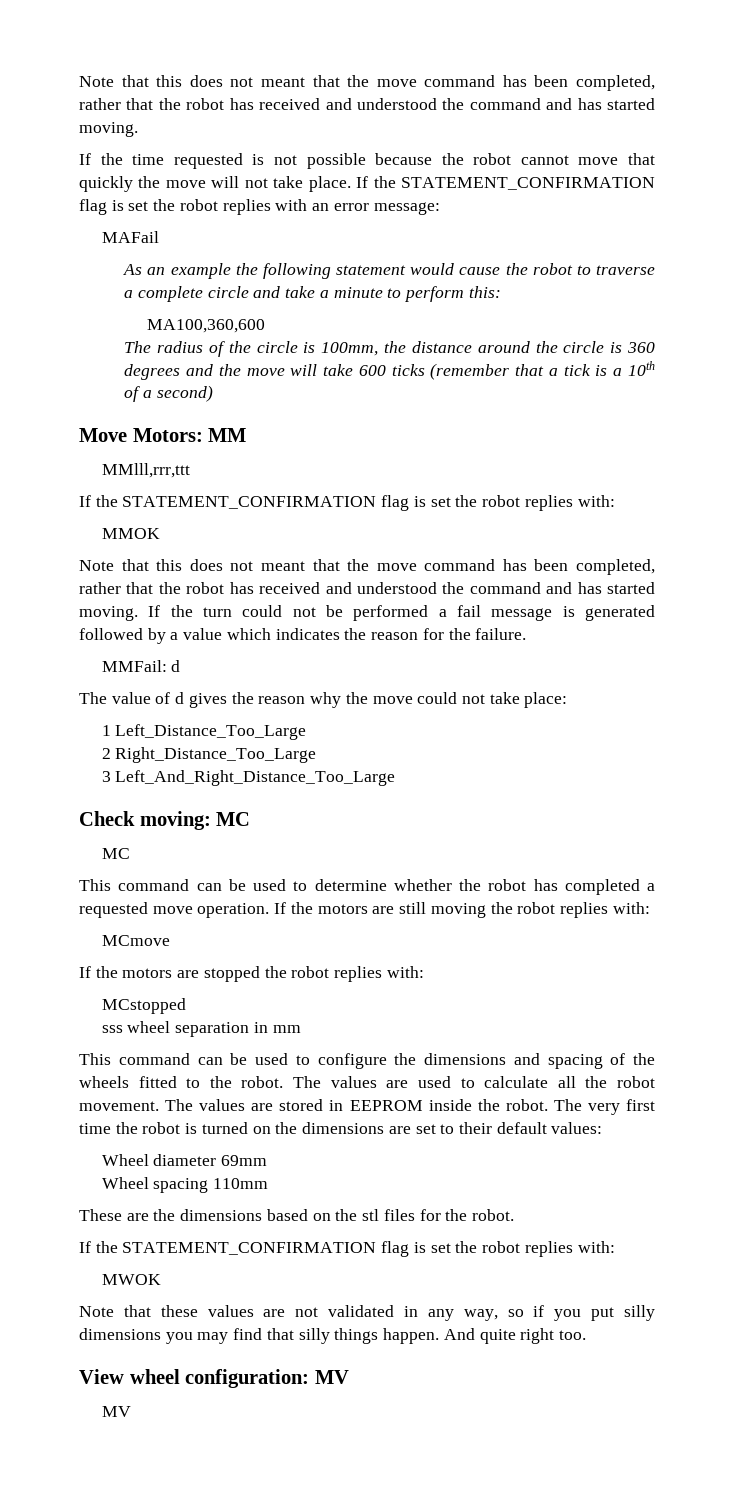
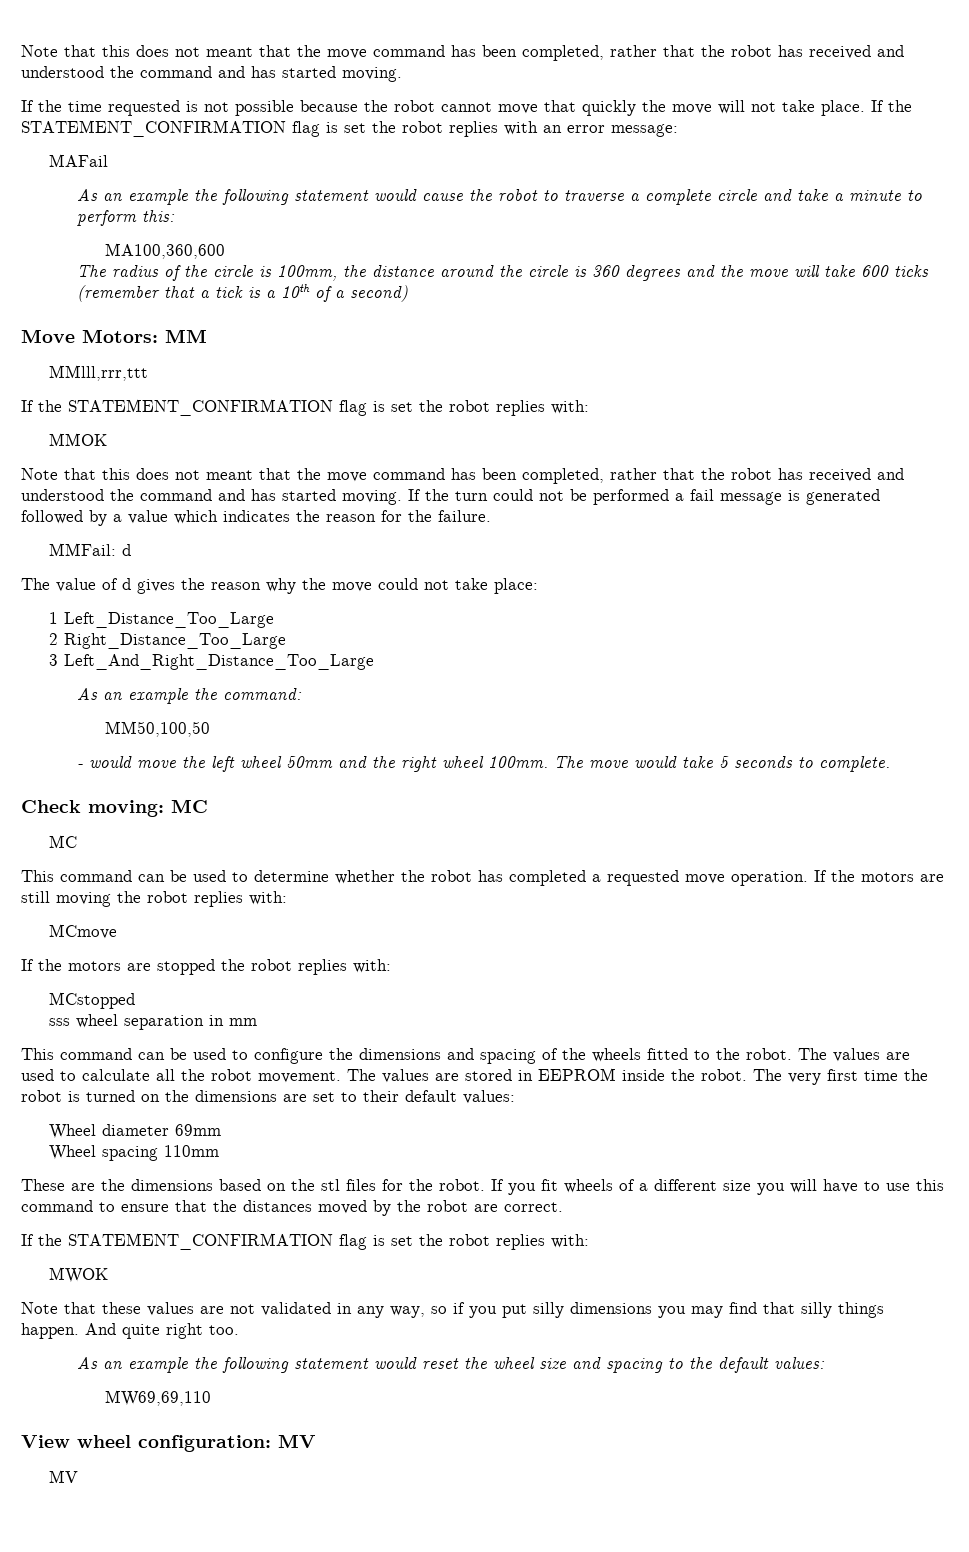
+ As an example the command:
+ MM50,100,50
+ - would move the left wheel 50mm and the right wheel 100mm. The move would take 5 seconds to complete.
+ If you fit wheels of a different size you will have to use this command to ensure that the distances moved by the robot are correct.
+ As an example the following statement would reset the wheel size and spacing to the default values:
+ MW69,69,110

